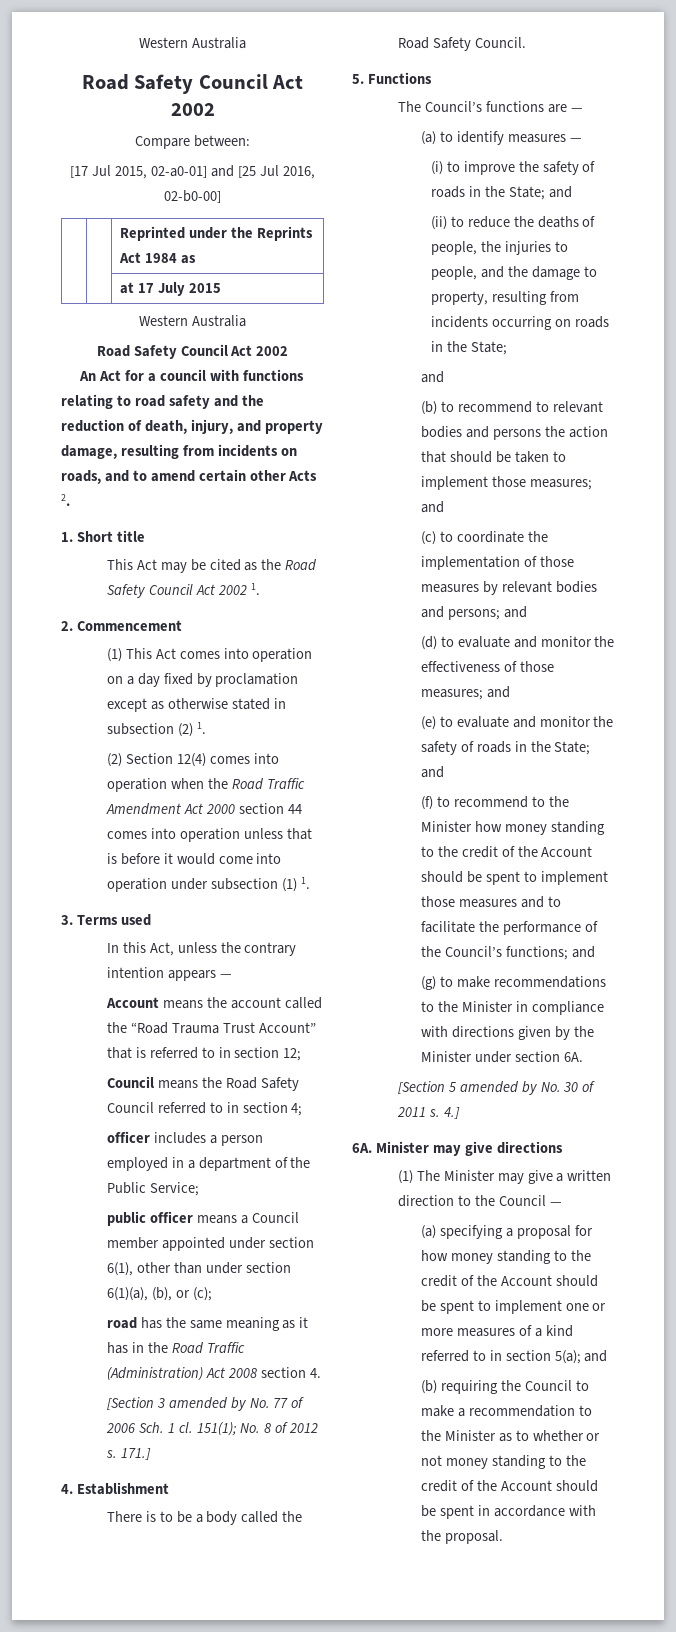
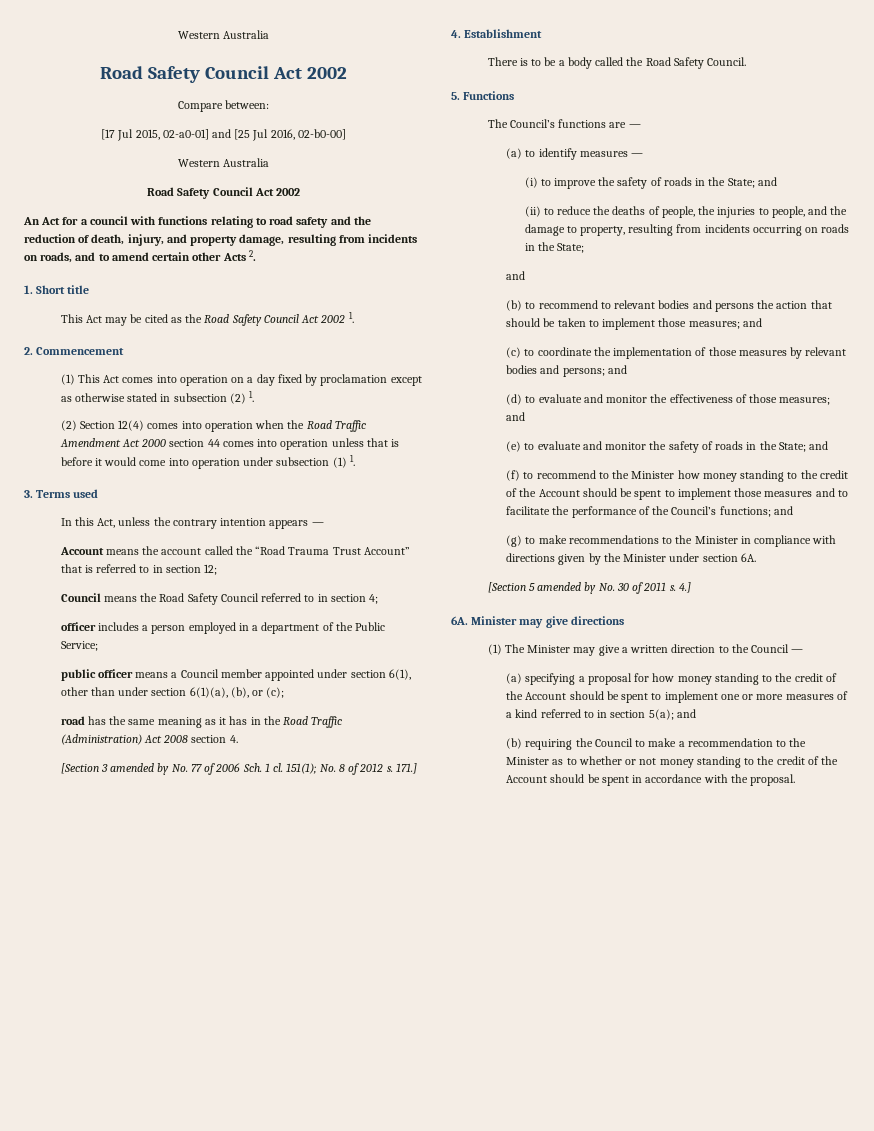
- | | Reprinted under the Reprints Act 1984 as
- | | at 17 July 2015

